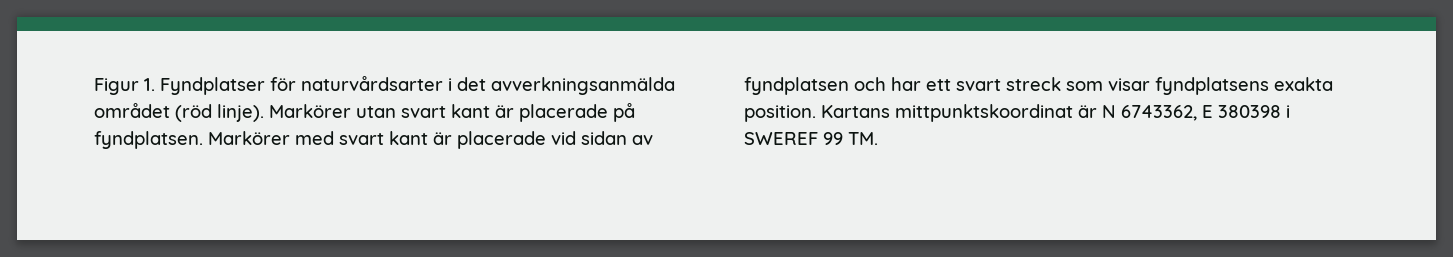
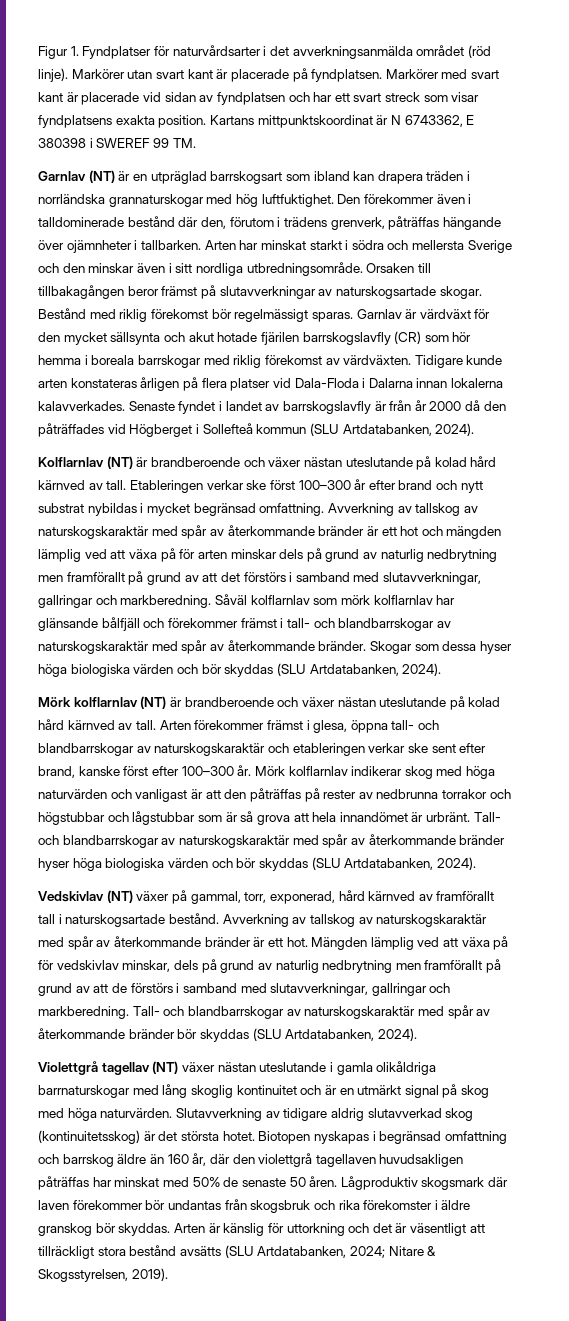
+ Garnlav (NT) är en utpräglad barrskogsart som ibland kan drapera träden i norrländska grannaturskogar med hög luftfuktighet. Den förekommer även i talldominerade bestånd där den, förutom i trädens grenverk, påträffas hängande över ojämnheter i tallbarken. Arten har minskat starkt i södra och mellersta Sverige och den minskar även i sitt nordliga utbredningsområde. Orsaken till tillbakagången beror främst på slutavverkningar av naturskogsartade skogar. Bestånd med riklig förekomst bör regelmässigt sparas. Garnlav är värdväxt för den mycket sällsynta och akut hotade fjärilen barrskogslavfly (CR) som hör hemma i boreala barrskogar med riklig förekomst av värdväxten. Tidigare kunde arten konstateras årligen på flera platser vid Dala-Floda i Dalarna innan lokalerna kalavverkades. Senaste fyndet i landet av barrskogslavfly är från år 2000 då den påträffades vid Högberget i Sollefteå kommun (SLU Artdatabanken, 2024).
+ Kolflarnlav (NT) är brandberoende och växer nästan uteslutande på kolad hård kärnved av tall. Etableringen verkar ske först 100–300 år efter brand och nytt substrat nybildas i mycket begränsad omfattning. Avverkning av tallskog av naturskogskaraktär med spår av återkommande bränder är ett hot och mängden lämplig ved att växa på för arten minskar dels på grund av naturlig nedbrytning men framförallt på grund av att det förstörs i samband med slutavverkningar, gallringar och markberedning. Såväl kolflarnlav som mörk kolflarnlav har glänsande bålfjäll och förekommer främst i tall- och blandbarrskogar av naturskogskaraktär med spår av återkommande bränder. Skogar som dessa hyser höga biologiska värden och bör skyddas (SLU Artdatabanken, 2024).
+ Mörk kolflarnlav (NT) är brandberoende och växer nästan uteslutande på kolad hård kärnved av tall. Arten förekommer främst i glesa, öppna tall- och blandbarrskogar av naturskogskaraktär och etableringen verkar ske sent efter brand, kanske först efter 100–300 år. Mörk kolflarnlav indikerar skog med höga naturvärden och vanligast är att den påträffas på rester av nedbrunna torrakor och högstubbar och lågstubbar som är så grova att hela innandömet är urbränt. Tall- och blandbarrskogar av naturskogskaraktär med spår av återkommande bränder hyser höga biologiska värden och bör skyddas (SLU Artdatabanken, 2024).
+ Vedskivlav (NT) växer på gammal, torr, exponerad, hård kärnved av framförallt tall i naturskogsartade bestånd. Avverkning av tallskog av naturskogskaraktär med spår av återkommande bränder är ett hot. Mängden lämplig ved att växa på för vedskivlav minskar, dels på grund av naturlig nedbrytning men framförallt på grund av att de förstörs i samband med slutavverkningar, gallringar och markberedning. Tall- och blandbarrskogar av naturskogskaraktär med spår av återkommande bränder bör skyddas (SLU Artdatabanken, 2024).
+ Violettgrå tagellav (NT) växer nästan uteslutande i gamla olikåldriga barrnaturskogar med lång skoglig kontinuitet och är en utmärkt signal på skog med höga naturvärden. Slutavverkning av tidigare aldrig slutavverkad skog (kontinuitetsskog) är det största hotet. Biotopen nyskapas i begränsad omfattning och barrskog äldre än 160 år, där den violettgrå tagellaven huvudsakligen påträffas har minskat med 50% de senaste 50 åren. Lågproduktiv skogsmark där laven förekommer bör undantas från skogsbruk och rika förekomster i äldre granskog bör skyddas. Arten är känslig för uttorkning och det är väsentligt att tillräckligt stora bestånd avsätts (SLU Artdatabanken, 2024; Nitare & Skogsstyrelsen, 2019).

